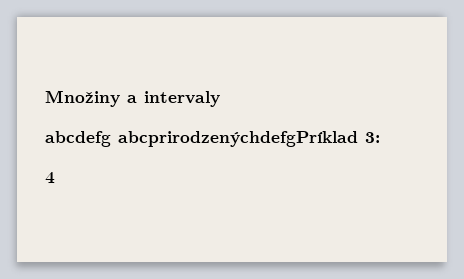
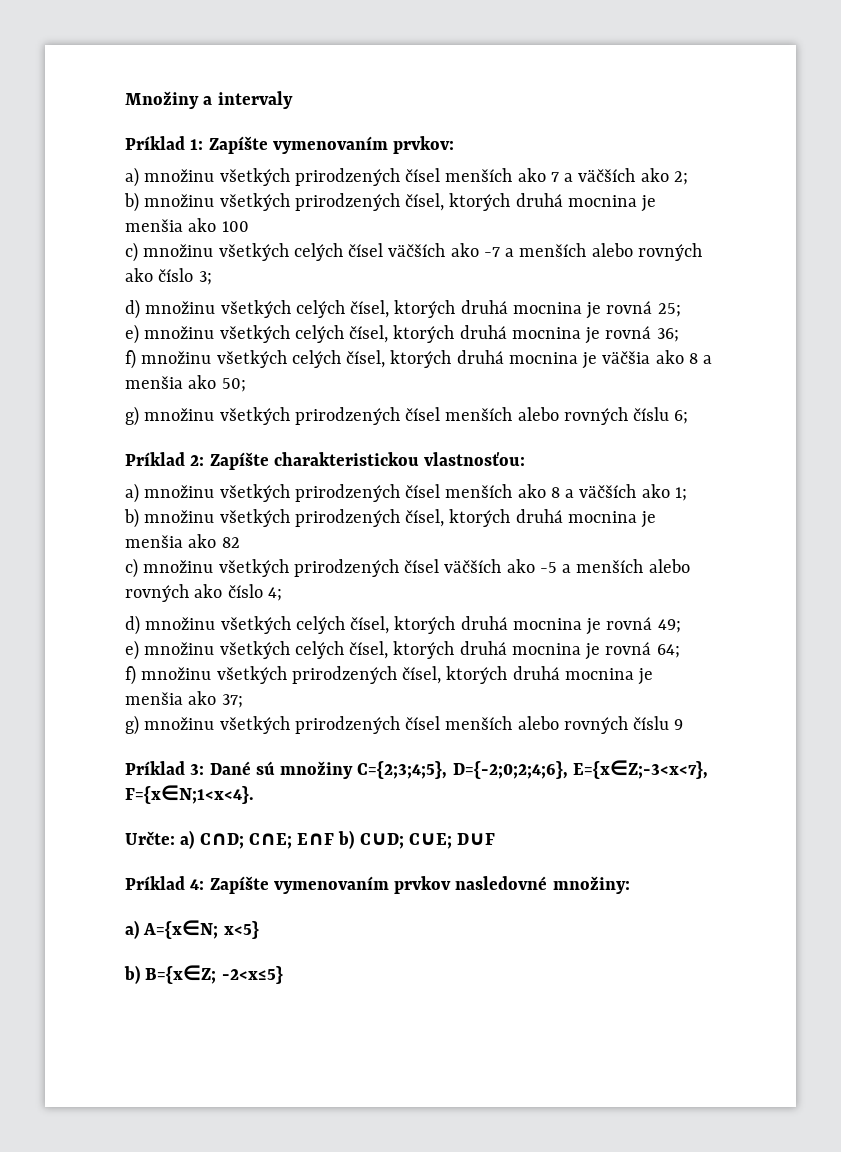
- abcdefg abcprirodzenýchdefgPríklad 3:
- 4
+ Príklad 1: Zapíšte vymenovaním prvkov:
+ a) množinu všetkých prirodzených čísel menších ako 7 a väčších ako 2;
+ b) množinu všetkých prirodzených čísel, ktorých druhá mocnina je menšia ako 100
+ c) množinu všetkých celých čísel väčších ako -7 a menších alebo rovných ako číslo 3;
+ d) množinu všetkých celých čísel, ktorých druhá mocnina je rovná 25;
+ e) množinu všetkých celých čísel, ktorých druhá mocnina je rovná 36;
+ f) množinu všetkých celých čísel, ktorých druhá mocnina je väčšia ako 8 a menšia ako 50;
+ g) množinu všetkých prirodzených čísel menších alebo rovných číslu 6;
+ Príklad 2: Zapíšte charakteristickou vlastnosťou:
+ a) množinu všetkých prirodzených čísel menších ako 8 a väčších ako 1;
+ b) množinu všetkých prirodzených čísel, ktorých druhá mocnina je menšia ako 82
+ c) množinu všetkých prirodzených čísel väčších ako -5 a menších alebo rovných ako číslo 4;
+ d) množinu všetkých celých čísel, ktorých druhá mocnina je rovná 49;
+ e) množinu všetkých celých čísel, ktorých druhá mocnina je rovná 64;
+ f) množinu všetkých prirodzených čísel, ktorých druhá mocnina je menšia ako 37;
+ g) množinu všetkých prirodzených čísel menších alebo rovných číslu 9
+ Príklad 3: Dané sú množiny C={2;3;4;5}, D={-2;0;2;4;6}, E={x∈Z;-3<x<7}, F={x∈N;1<x<4}.
+ Určte: a) C∩D; C∩E; E∩F b) C∪D; C∪E; D∪F
+ Príklad 4: Zapíšte vymenovaním prvkov nasledovné množiny:
+ a) A={x∈N; x<5}
+ b) B={x∈Z; -2<x≤5}

